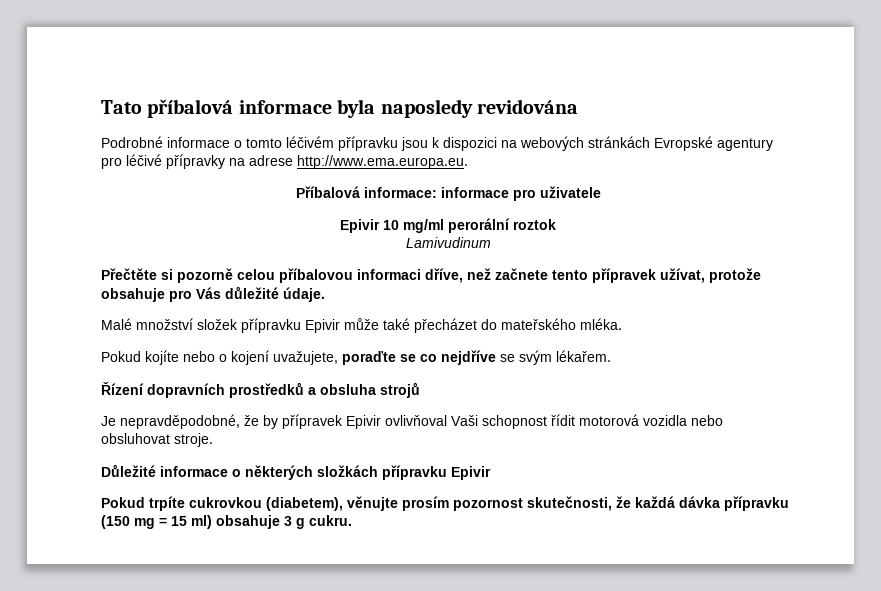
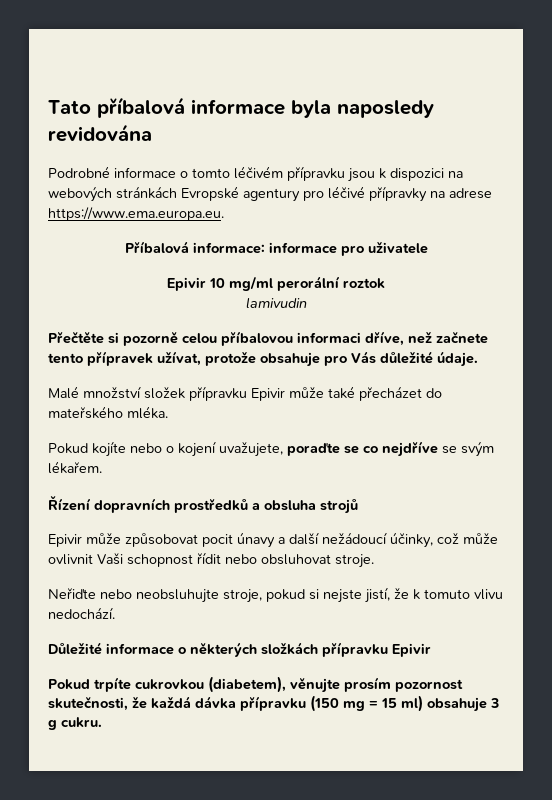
- Podrobné informace o tomto léčivém přípravku jsou k dispozici na webových stránkách Evropské agentury pro léčivé přípravky na adrese http://www.ema.europa.eu.
+ Podrobné informace o tomto léčivém přípravku jsou k dispozici na webových stránkách Evropské agentury pro léčivé přípravky na adrese https://www.ema.europa.eu.
- Lamivudinum
+ lamivudin
- Je nepravděpodobné, že by přípravek Epivir ovlivňoval Vaši schopnost řídit motorová vozidla nebo obsluhovat stroje.
+ Epivir může způsobovat pocit únavy a další nežádoucí účinky, což může ovlivnit Vaši schopnost řídit nebo obsluhovat stroje.
+ Neřiďte nebo neobsluhujte stroje, pokud si nejste jistí, že k tomuto vlivu nedochází.

